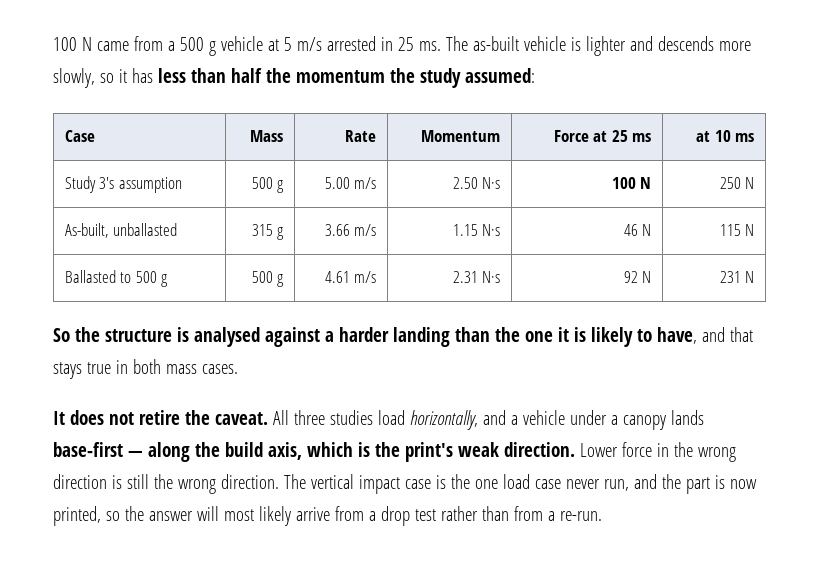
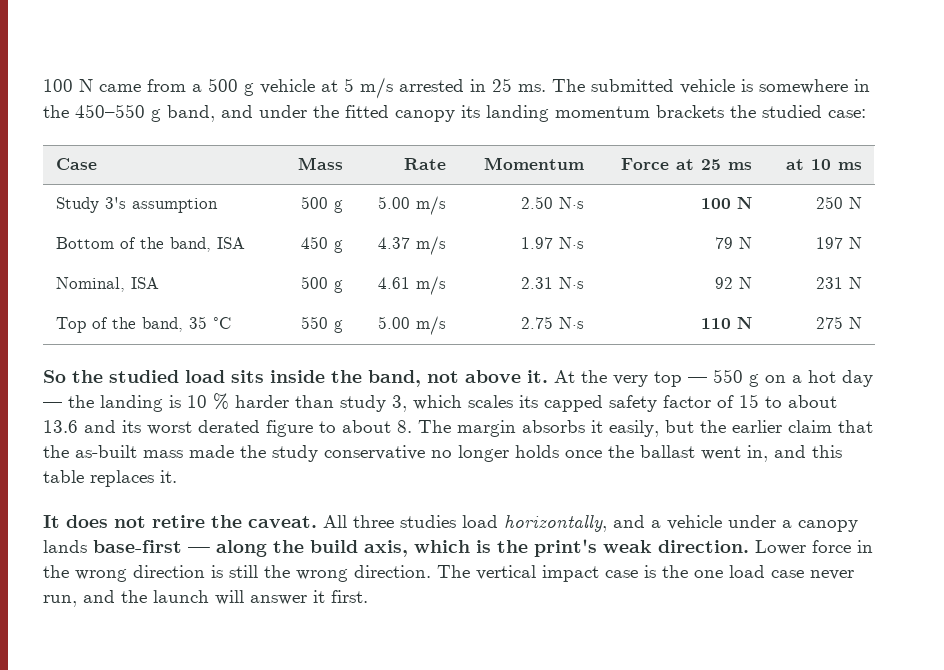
- The as-built vehicle is lighter and descends more slowly, so it has less than half the momentum the study assumed:
+ The submitted vehicle is somewhere in the 450–550 g band, and under the fitted canopy its landing momentum brackets the studied case:
- As-built, unballasted | 315 g | 3.66 m/s | 1.15 N·s | 46 N | 115 N
- Ballasted to 500 g | 500 g | 4.61 m/s | 2.31 N·s | 92 N | 231 N
+ Bottom of the band, ISA | 450 g | 4.37 m/s | 1.97 N·s | 79 N | 197 N
+ Nominal, ISA | 500 g | 4.61 m/s | 2.31 N·s | 92 N | 231 N
- So the structure is analysed against a harder landing than the one it is likely to have, and that stays true in both mass cases.
+ Top of the band, 35 °C | 550 g | 5.00 m/s | 2.75 N·s | 110 N | 275 N
+ So the studied load sits inside the band, not above it. At the very top — 550 g on a hot day — the landing is 10 % harder than study 3, which scales its capped safety factor of 15 to about 13.6 and its worst derated figure to about 8. The margin absorbs it easily, but the earlier claim that the as-built mass made the study conservative no longer holds once the ballast went in, and this table replaces it.
- The vertical impact case is the one load case never run, and the part is now printed, so the answer will most likely arrive from a drop test rather than from a re-run.
+ The vertical impact case is the one load case never run, and the launch will answer it first.

